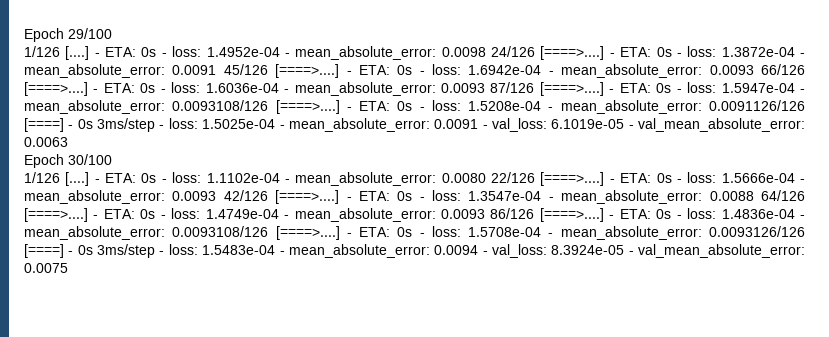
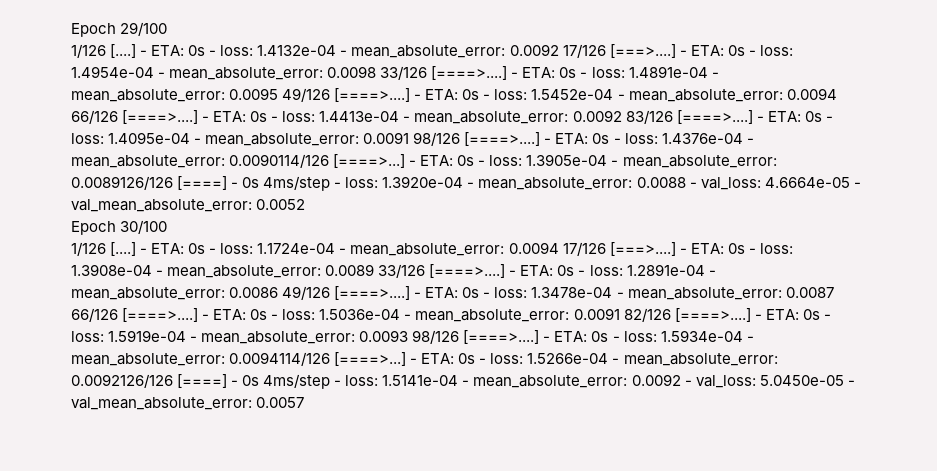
- - ETA: 0s - loss: 1.4952e-04 - mean_absolute_error: 0.0098 24/126 [====>....] - ETA: 0s - loss: 1.3872e-04 - mean_absolute_error: 0.0091 45/126 [====>....] - ETA: 0s - loss: 1.6942e-04 - mean_absolute_error: 0.0093 66/126 [====>....] - ETA: 0s - loss: 1.6036e-04 - mean_absolute_error: 0.0093 87/126 [====>....] - ETA: 0s - loss: 1.5947e-04 - mean_absolute_error: 0.0093108/126 [====>....] - ETA: 0s - loss: 1.5208e-04 - mean_absolute_error: 0.0091126/126 [====] - 0s 3ms/step - loss: 1.5025e-04 - mean_absolute_error: 0.0091 - val_loss: 6.1019e-05 - val_mean_absolute_error: 0.0063
+ - ETA: 0s - loss: 1.4132e-04 - mean_absolute_error: 0.0092 17/126 [===>....] - ETA: 0s - loss: 1.4954e-04 - mean_absolute_error: 0.0098 33/126 [====>....] - ETA: 0s - loss: 1.4891e-04 - mean_absolute_error: 0.0095 49/126 [====>....] - ETA: 0s - loss: 1.5452e-04 - mean_absolute_error: 0.0094 66/126 [====>....] - ETA: 0s - loss: 1.4413e-04 - mean_absolute_error: 0.0092 83/126 [====>....] - ETA: 0s - loss: 1.4095e-04 - mean_absolute_error: 0.0091 98/126 [====>....] - ETA: 0s - loss: 1.4376e-04 - mean_absolute_error: 0.0090114/126 [====>...] - ETA: 0s - loss: 1.3905e-04 - mean_absolute_error: 0.0089126/126 [====] - 0s 4ms/step - loss: 1.3920e-04 - mean_absolute_error: 0.0088 - val_loss: 4.6664e-05 - val_mean_absolute_error: 0.0052
- - ETA: 0s - loss: 1.1102e-04 - mean_absolute_error: 0.0080 22/126 [====>....] - ETA: 0s - loss: 1.5666e-04 - mean_absolute_error: 0.0093 42/126 [====>....] - ETA: 0s - loss: 1.3547e-04 - mean_absolute_error: 0.0088 64/126 [====>....] - ETA: 0s - loss: 1.4749e-04 - mean_absolute_error: 0.0093 86/126 [====>....] - ETA: 0s - loss: 1.4836e-04 - mean_absolute_error: 0.0093108/126 [====>....] - ETA: 0s - loss: 1.5708e-04 - mean_absolute_error: 0.0093126/126 [====] - 0s 3ms/step - loss: 1.5483e-04 - mean_absolute_error: 0.0094 - val_loss: 8.3924e-05 - val_mean_absolute_error: 0.0075
+ - ETA: 0s - loss: 1.1724e-04 - mean_absolute_error: 0.0094 17/126 [===>....] - ETA: 0s - loss: 1.3908e-04 - mean_absolute_error: 0.0089 33/126 [====>....] - ETA: 0s - loss: 1.2891e-04 - mean_absolute_error: 0.0086 49/126 [====>....] - ETA: 0s - loss: 1.3478e-04 - mean_absolute_error: 0.0087 66/126 [====>....] - ETA: 0s - loss: 1.5036e-04 - mean_absolute_error: 0.0091 82/126 [====>....] - ETA: 0s - loss: 1.5919e-04 - mean_absolute_error: 0.0093 98/126 [====>....] - ETA: 0s - loss: 1.5934e-04 - mean_absolute_error: 0.0094114/126 [====>...] - ETA: 0s - loss: 1.5266e-04 - mean_absolute_error: 0.0092126/126 [====] - 0s 4ms/step - loss: 1.5141e-04 - mean_absolute_error: 0.0092 - val_loss: 5.0450e-05 - val_mean_absolute_error: 0.0057

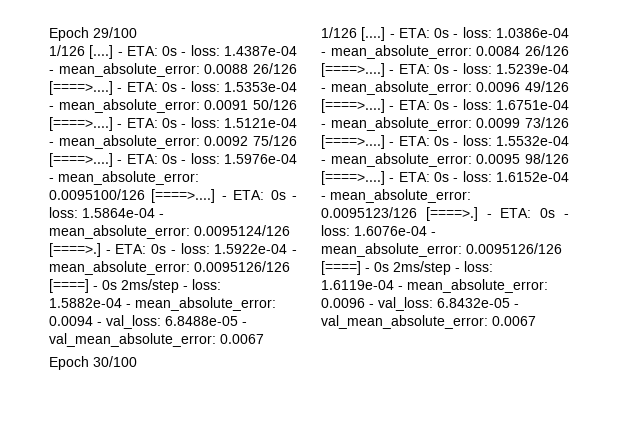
- - ETA: 0s - loss: 1.4132e-04 - mean_absolute_error: 0.0092 17/126 [===>....] - ETA: 0s - loss: 1.4954e-04 - mean_absolute_error: 0.0098 33/126 [====>....] - ETA: 0s - loss: 1.4891e-04 - mean_absolute_error: 0.0095 49/126 [====>....] - ETA: 0s - loss: 1.5452e-04 - mean_absolute_error: 0.0094 66/126 [====>....] - ETA: 0s - loss: 1.4413e-04 - mean_absolute_error: 0.0092 83/126 [====>....] - ETA: 0s - loss: 1.4095e-04 - mean_absolute_error: 0.0091 98/126 [====>....] - ETA: 0s - loss: 1.4376e-04 - mean_absolute_error: 0.0090114/126 [====>...] - ETA: 0s - loss: 1.3905e-04 - mean_absolute_error: 0.0089126/126 [====] - 0s 4ms/step - loss: 1.3920e-04 - mean_absolute_error: 0.0088 - val_loss: 4.6664e-05 - val_mean_absolute_error: 0.0052
+ - ETA: 0s - loss: 1.4387e-04 - mean_absolute_error: 0.0088 26/126 [====>....] - ETA: 0s - loss: 1.5353e-04 - mean_absolute_error: 0.0091 50/126 [====>....] - ETA: 0s - loss: 1.5121e-04 - mean_absolute_error: 0.0092 75/126 [====>....] - ETA: 0s - loss: 1.5976e-04 - mean_absolute_error: 0.0095100/126 [====>....] - ETA: 0s - loss: 1.5864e-04 - mean_absolute_error: 0.0095124/126 [====>.] - ETA: 0s - loss: 1.5922e-04 - mean_absolute_error: 0.0095126/126 [====] - 0s 2ms/step - loss: 1.5882e-04 - mean_absolute_error: 0.0094 - val_loss: 6.8488e-05 - val_mean_absolute_error: 0.0067
- - ETA: 0s - loss: 1.1724e-04 - mean_absolute_error: 0.0094 17/126 [===>....] - ETA: 0s - loss: 1.3908e-04 - mean_absolute_error: 0.0089 33/126 [====>....] - ETA: 0s - loss: 1.2891e-04 - mean_absolute_error: 0.0086 49/126 [====>....] - ETA: 0s - loss: 1.3478e-04 - mean_absolute_error: 0.0087 66/126 [====>....] - ETA: 0s - loss: 1.5036e-04 - mean_absolute_error: 0.0091 82/126 [====>....] - ETA: 0s - loss: 1.5919e-04 - mean_absolute_error: 0.0093 98/126 [====>....] - ETA: 0s - loss: 1.5934e-04 - mean_absolute_error: 0.0094114/126 [====>...] - ETA: 0s - loss: 1.5266e-04 - mean_absolute_error: 0.0092126/126 [====] - 0s 4ms/step - loss: 1.5141e-04 - mean_absolute_error: 0.0092 - val_loss: 5.0450e-05 - val_mean_absolute_error: 0.0057
+ - ETA: 0s - loss: 1.0386e-04 - mean_absolute_error: 0.0084 26/126 [====>....] - ETA: 0s - loss: 1.5239e-04 - mean_absolute_error: 0.0096 49/126 [====>....] - ETA: 0s - loss: 1.6751e-04 - mean_absolute_error: 0.0099 73/126 [====>....] - ETA: 0s - loss: 1.5532e-04 - mean_absolute_error: 0.0095 98/126 [====>....] - ETA: 0s - loss: 1.6152e-04 - mean_absolute_error: 0.0095123/126 [====>.] - ETA: 0s - loss: 1.6076e-04 - mean_absolute_error: 0.0095126/126 [====] - 0s 2ms/step - loss: 1.6119e-04 - mean_absolute_error: 0.0096 - val_loss: 6.8432e-05 - val_mean_absolute_error: 0.0067

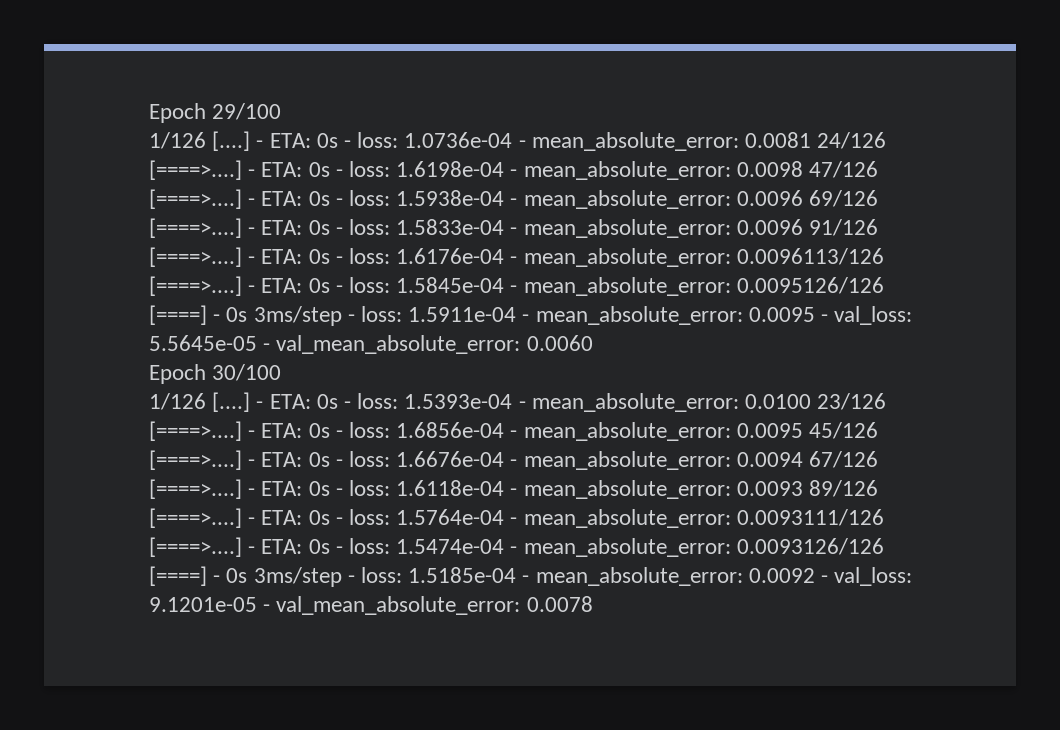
- - ETA: 0s - loss: 1.4387e-04 - mean_absolute_error: 0.0088 26/126 [====>....] - ETA: 0s - loss: 1.5353e-04 - mean_absolute_error: 0.0091 50/126 [====>....] - ETA: 0s - loss: 1.5121e-04 - mean_absolute_error: 0.0092 75/126 [====>....] - ETA: 0s - loss: 1.5976e-04 - mean_absolute_error: 0.0095100/126 [====>....] - ETA: 0s - loss: 1.5864e-04 - mean_absolute_error: 0.0095124/126 [====>.] - ETA: 0s - loss: 1.5922e-04 - mean_absolute_error: 0.0095126/126 [====] - 0s 2ms/step - loss: 1.5882e-04 - mean_absolute_error: 0.0094 - val_loss: 6.8488e-05 - val_mean_absolute_error: 0.0067
+ - ETA: 0s - loss: 1.0736e-04 - mean_absolute_error: 0.0081 24/126 [====>....] - ETA: 0s - loss: 1.6198e-04 - mean_absolute_error: 0.0098 47/126 [====>....] - ETA: 0s - loss: 1.5938e-04 - mean_absolute_error: 0.0096 69/126 [====>....] - ETA: 0s - loss: 1.5833e-04 - mean_absolute_error: 0.0096 91/126 [====>....] - ETA: 0s - loss: 1.6176e-04 - mean_absolute_error: 0.0096113/126 [====>....] - ETA: 0s - loss: 1.5845e-04 - mean_absolute_error: 0.0095126/126 [====] - 0s 3ms/step - loss: 1.5911e-04 - mean_absolute_error: 0.0095 - val_loss: 5.5645e-05 - val_mean_absolute_error: 0.0060
- - ETA: 0s - loss: 1.0386e-04 - mean_absolute_error: 0.0084 26/126 [====>....] - ETA: 0s - loss: 1.5239e-04 - mean_absolute_error: 0.0096 49/126 [====>....] - ETA: 0s - loss: 1.6751e-04 - mean_absolute_error: 0.0099 73/126 [====>....] - ETA: 0s - loss: 1.5532e-04 - mean_absolute_error: 0.0095 98/126 [====>....] - ETA: 0s - loss: 1.6152e-04 - mean_absolute_error: 0.0095123/126 [====>.] - ETA: 0s - loss: 1.6076e-04 - mean_absolute_error: 0.0095126/126 [====] - 0s 2ms/step - loss: 1.6119e-04 - mean_absolute_error: 0.0096 - val_loss: 6.8432e-05 - val_mean_absolute_error: 0.0067
+ - ETA: 0s - loss: 1.5393e-04 - mean_absolute_error: 0.0100 23/126 [====>....] - ETA: 0s - loss: 1.6856e-04 - mean_absolute_error: 0.0095 45/126 [====>....] - ETA: 0s - loss: 1.6676e-04 - mean_absolute_error: 0.0094 67/126 [====>....] - ETA: 0s - loss: 1.6118e-04 - mean_absolute_error: 0.0093 89/126 [====>....] - ETA: 0s - loss: 1.5764e-04 - mean_absolute_error: 0.0093111/126 [====>....] - ETA: 0s - loss: 1.5474e-04 - mean_absolute_error: 0.0093126/126 [====] - 0s 3ms/step - loss: 1.5185e-04 - mean_absolute_error: 0.0092 - val_loss: 9.1201e-05 - val_mean_absolute_error: 0.0078

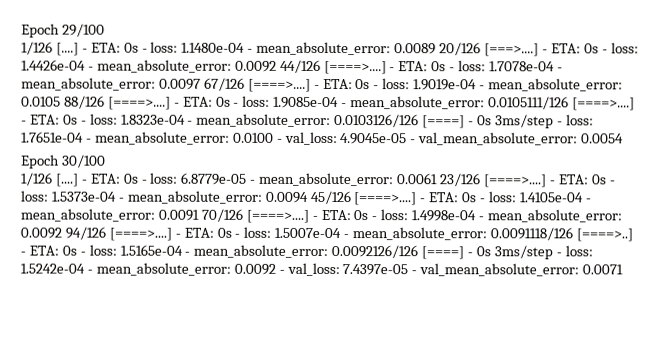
- - ETA: 0s - loss: 1.0736e-04 - mean_absolute_error: 0.0081 24/126 [====>....] - ETA: 0s - loss: 1.6198e-04 - mean_absolute_error: 0.0098 47/126 [====>....] - ETA: 0s - loss: 1.5938e-04 - mean_absolute_error: 0.0096 69/126 [====>....] - ETA: 0s - loss: 1.5833e-04 - mean_absolute_error: 0.0096 91/126 [====>....] - ETA: 0s - loss: 1.6176e-04 - mean_absolute_error: 0.0096113/126 [====>....] - ETA: 0s - loss: 1.5845e-04 - mean_absolute_error: 0.0095126/126 [====] - 0s 3ms/step - loss: 1.5911e-04 - mean_absolute_error: 0.0095 - val_loss: 5.5645e-05 - val_mean_absolute_error: 0.0060
+ - ETA: 0s - loss: 1.1480e-04 - mean_absolute_error: 0.0089 20/126 [===>....] - ETA: 0s - loss: 1.4426e-04 - mean_absolute_error: 0.0092 44/126 [====>....] - ETA: 0s - loss: 1.7078e-04 - mean_absolute_error: 0.0097 67/126 [====>....] - ETA: 0s - loss: 1.9019e-04 - mean_absolute_error: 0.0105 88/126 [====>....] - ETA: 0s - loss: 1.9085e-04 - mean_absolute_error: 0.0105111/126 [====>....] - ETA: 0s - loss: 1.8323e-04 - mean_absolute_error: 0.0103126/126 [====] - 0s 3ms/step - loss: 1.7651e-04 - mean_absolute_error: 0.0100 - val_loss: 4.9045e-05 - val_mean_absolute_error: 0.0054
- - ETA: 0s - loss: 1.5393e-04 - mean_absolute_error: 0.0100 23/126 [====>....]
+ - ETA: 0s - loss: 6.8779e-05 - mean_absolute_error: 0.0061 23/126 [====>....]
- - ETA: 0s - loss: 1.6856e-04 - mean_absolute_error: 0.0095 45/126 [====>....]
+ - ETA: 0s - loss: 1.5373e-04 - mean_absolute_error: 0.0094 45/126 [====>....]
- - ETA: 0s - loss: 1.6676e-04 - mean_absolute_error: 0.0094 67/126 [====>....] - ETA: 0s - loss: 1.6118e-04 - mean_absolute_error: 0.0093 89/126 [====>....] - ETA: 0s - loss: 1.5764e-04 - mean_absolute_error: 0.0093111/126 [====>....] - ETA: 0s - loss: 1.5474e-04 - mean_absolute_error: 0.0093126/126 [====] - 0s 3ms/step - loss: 1.5185e-04 - mean_absolute_error: 0.0092 - val_loss: 9.1201e-05 - val_mean_absolute_error: 0.0078
+ - ETA: 0s - loss: 1.4105e-04 - mean_absolute_error: 0.0091 70/126 [====>....] - ETA: 0s - loss: 1.4998e-04 - mean_absolute_error: 0.0092 94/126 [====>....] - ETA: 0s - loss: 1.5007e-04 - mean_absolute_error: 0.0091118/126 [====>..] - ETA: 0s - loss: 1.5165e-04 - mean_absolute_error: 0.0092126/126 [====] - 0s 3ms/step - loss: 1.5242e-04 - mean_absolute_error: 0.0092 - val_loss: 7.4397e-05 - val_mean_absolute_error: 0.0071

